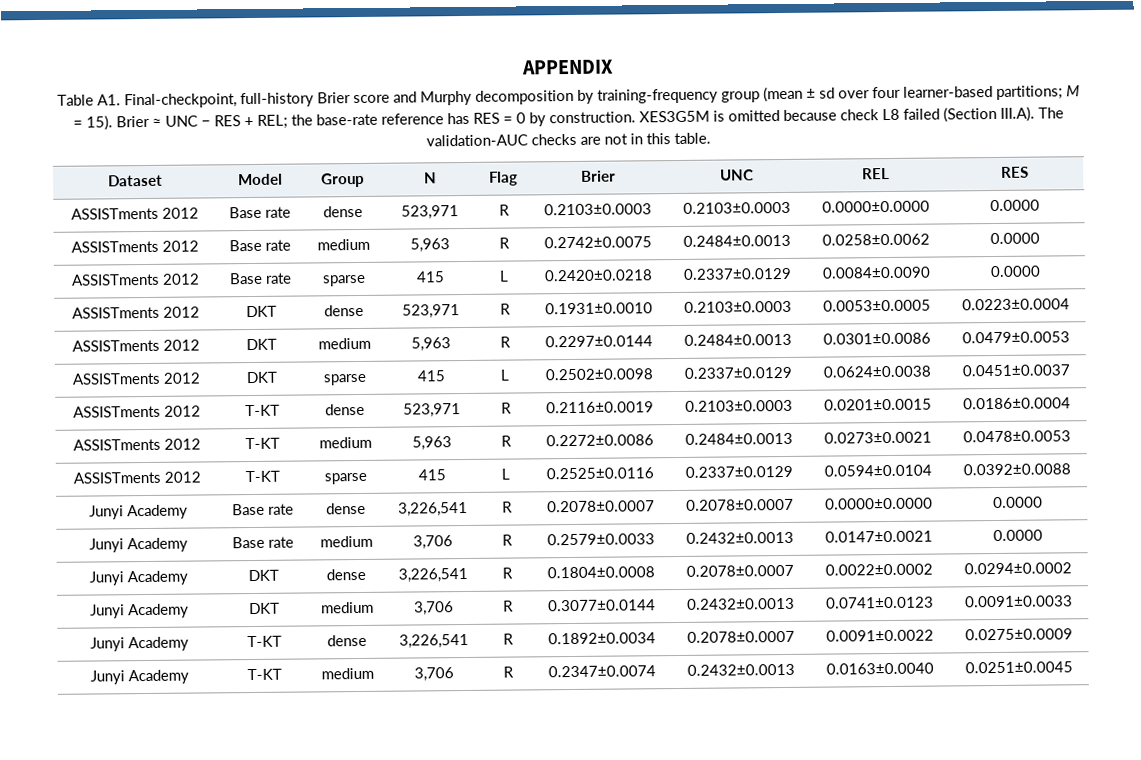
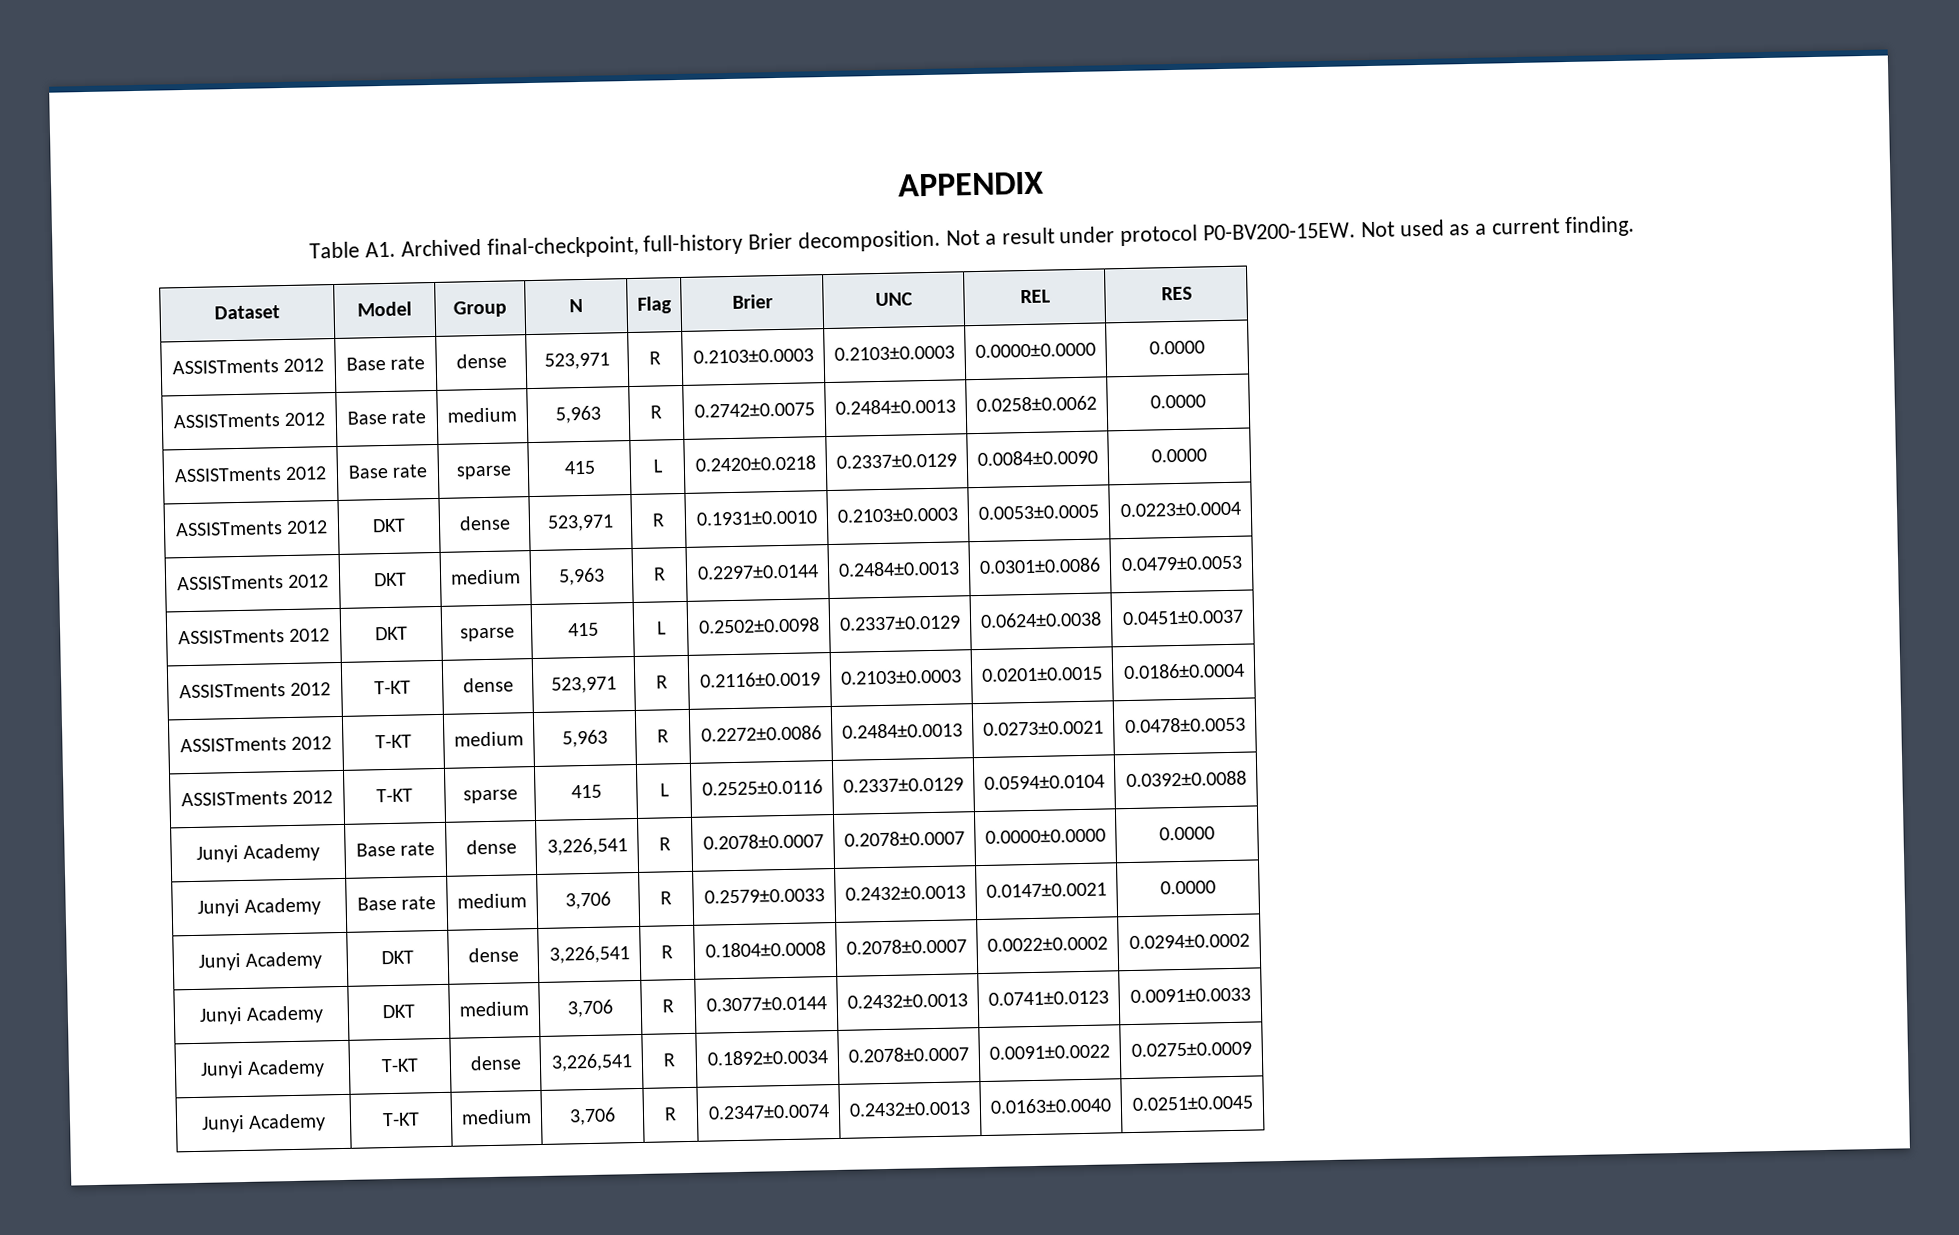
- Table A1. Final-checkpoint, full-history Brier score and Murphy decomposition by training-frequency group (mean ± sd over four learner-based partitions; M = 15). Brier ≈ UNC − RES + REL; the base-rate reference has RES = 0 by construction. XES3G5M is omitted because check L8 failed (Section III.A). The validation-AUC checks are not in this table.
+ Table A1. Archived final-checkpoint, full-history Brier decomposition. Not a result under protocol P0-BV200-15EW. Not used as a current finding.

